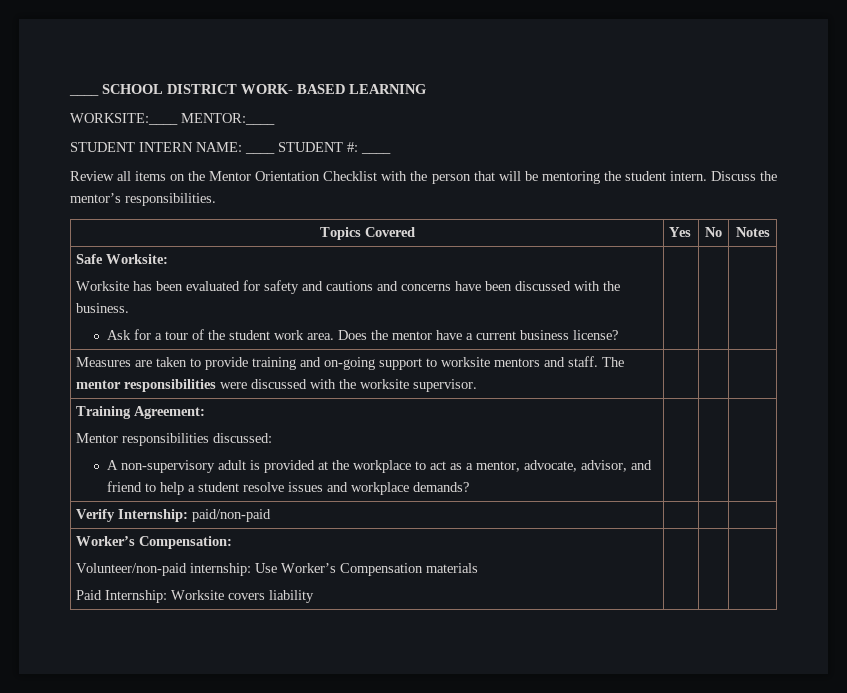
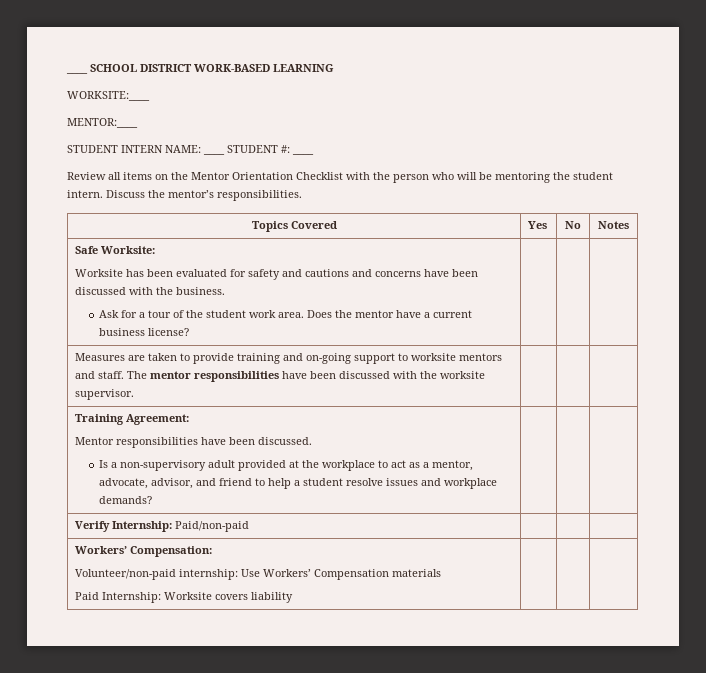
- ____ SCHOOL DISTRICT WORK- BASED LEARNING
+ ____ SCHOOL DISTRICT WORK-BASED LEARNING
- WORKSITE:____ MENTOR:____
+ WORKSITE:____
+ MENTOR:____
- Review all items on the Mentor Orientation Checklist with the person that will be mentoring the student intern.
+ Review all items on the Mentor Orientation Checklist with the person who will be mentoring the student intern.
- Measures are taken to provide training and on-going support to worksite mentors and staff. The mentor responsibilities were discussed with the worksite supervisor. | | |
+ Measures are taken to provide training and on-going support to worksite mentors and staff. The mentor responsibilities have been discussed with the worksite supervisor. | | |
  Training Agreement:
- Mentor responsibilities discussed:
- A non-supervisory adult is provided at the workplace to act as a mentor, advocate, advisor, and friend to help a student resolve issues and workplace demands? | | |
+ Mentor responsibilities have been discussed.
+ Is a non-supervisory adult provided at the workplace to act as a mentor, advocate, advisor, and friend to help a student resolve issues and workplace demands? | | |
- Verify Internship: paid/non-paid | | |
- Worker’s Compensation:
- Volunteer/non-paid internship: Use Worker’s Compensation materials
+ Verify Internship: Paid/non-paid | | |
+ Workers’ Compensation:
+ Volunteer/non-paid internship: Use Workers’ Compensation materials

